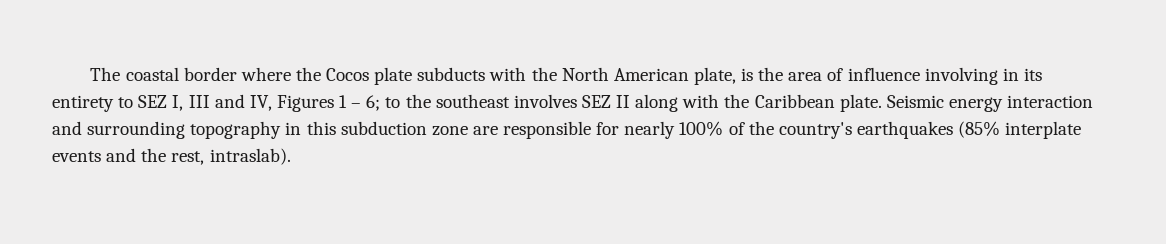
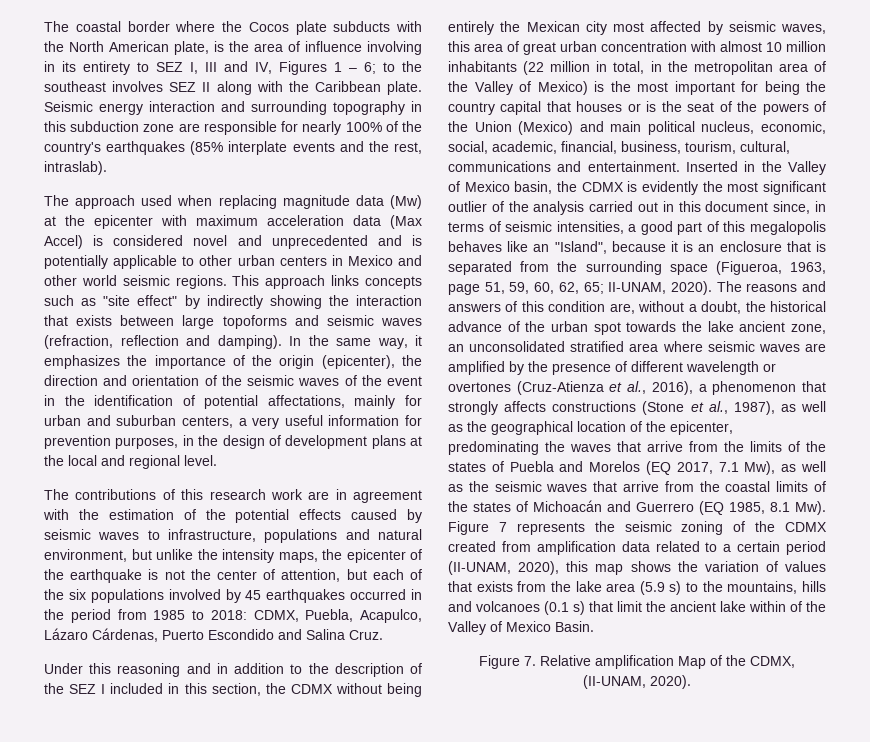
+ The approach used when replacing magnitude data (Mw) at the epicenter with maximum acceleration data (Max Accel) is considered novel and unprecedented and is potentially applicable to other urban centers in Mexico and other world seismic regions. This approach links concepts such as "site effect" by indirectly showing the interaction that exists between large topoforms and seismic waves (refraction, reflection and damping). In the same way, it emphasizes the importance of the origin (epicenter), the direction and orientation of the seismic waves of the event in the identification of potential affectations, mainly for urban and suburban centers, a very useful information for prevention purposes, in the design of development plans at the local and regional level.
+ The contributions of this research work are in agreement with the estimation of the potential effects caused by seismic waves to infrastructure, populations and natural environment, but unlike the intensity maps, the epicenter of the earthquake is not the center of attention, but each of the six populations involved by 45 earthquakes occurred in the period from 1985 to 2018: CDMX, Puebla, Acapulco, Lázaro Cárdenas, Puerto Escondido and Salina Cruz.
+ Under this reasoning and in addition to the description of the SEZ I included in this section, the CDMX without being entirely the Mexican city most affected by seismic waves, this area of great urban concentration with almost 10 million inhabitants (22 million in total, in the metropolitan area of the Valley of Mexico) is the most important for being the country capital that houses or is the seat of the powers of the Union (Mexico) and main political nucleus, economic, social, academic, financial, business, tourism, cultural, communications and entertainment. Inserted in the Valley of Mexico basin, the CDMX is evidently the most significant outlier of the analysis carried out in this document since, in terms of seismic intensities, a good part of this megalopolis behaves like an "Island", because it is an enclosure that is separated from the surrounding space (Figueroa, 1963, page 51, 59, 60, 62, 65; II-UNAM, 2020). The reasons and answers of this condition are, without a doubt, the historical advance of the urban spot towards the lake ancient zone, an unconsolidated stratified area where seismic waves are amplified by the presence of different wavelength or overtones (Cruz-Atienza et al., 2016), a phenomenon that strongly affects constructions (Stone et al., 1987), as well as the geographical location of the epicenter, predominating the waves that arrive from the limits of the states of Puebla and Morelos (EQ 2017, 7.1 Mw), as well as the seismic waves that arrive from the coastal limits of the states of Michoacán and Guerrero (EQ 1985, 8.1 Mw). Figure 7 represents the seismic zoning of the CDMX created from amplification data related to a certain period (II-UNAM, 2020), this map shows the variation of values that exists from the lake area (5.9 s) to the mountains, hills and volcanoes (0.1 s) that limit the ancient lake within of the Valley of Mexico Basin.
+ Figure 7. Relative amplification Map of the CDMX, (II-UNAM, 2020).

